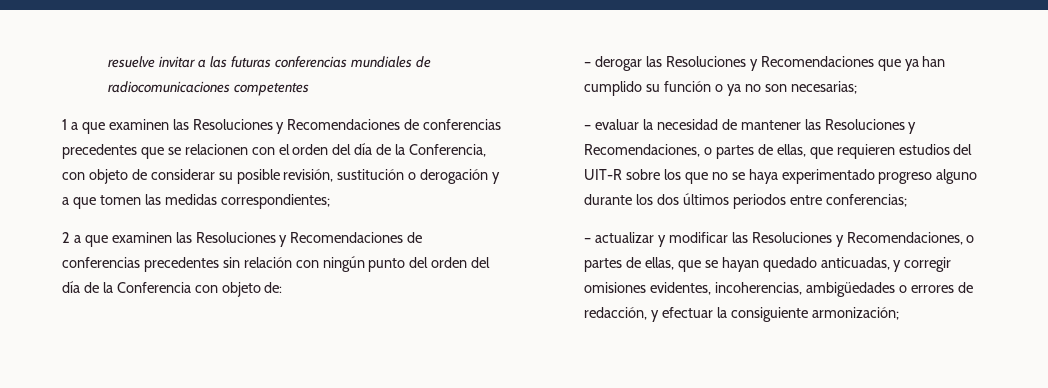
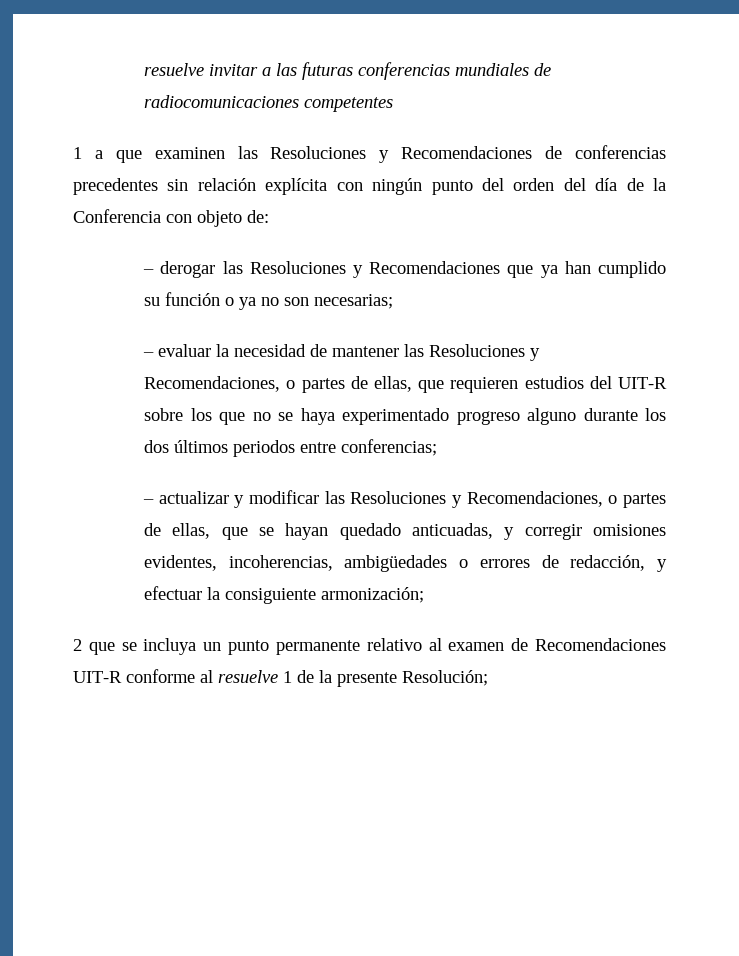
- 1 a que examinen las Resoluciones y Recomendaciones de conferencias precedentes que se relacionen con el orden del día de la Conferencia, con objeto de considerar su posible revisión, sustitución o derogación y a que tomen las medidas correspondientes;
- 2 a que examinen las Resoluciones y Recomendaciones de conferencias precedentes sin relación con ningún punto del orden del día de la Conferencia con objeto de:
+ 1 a que examinen las Resoluciones y Recomendaciones de conferencias precedentes sin relación explícita con ningún punto del orden del día de la Conferencia con objeto de:
+ 2 que se incluya un punto permanente relativo al examen de Recomendaciones UIT-R conforme al resuelve 1 de la presente Resolución;

